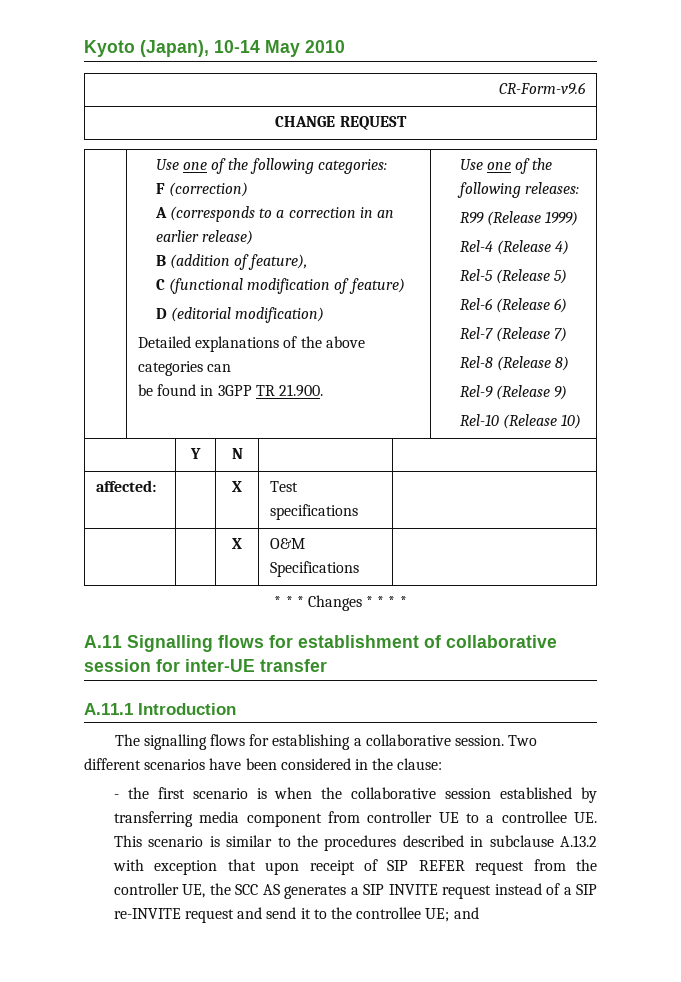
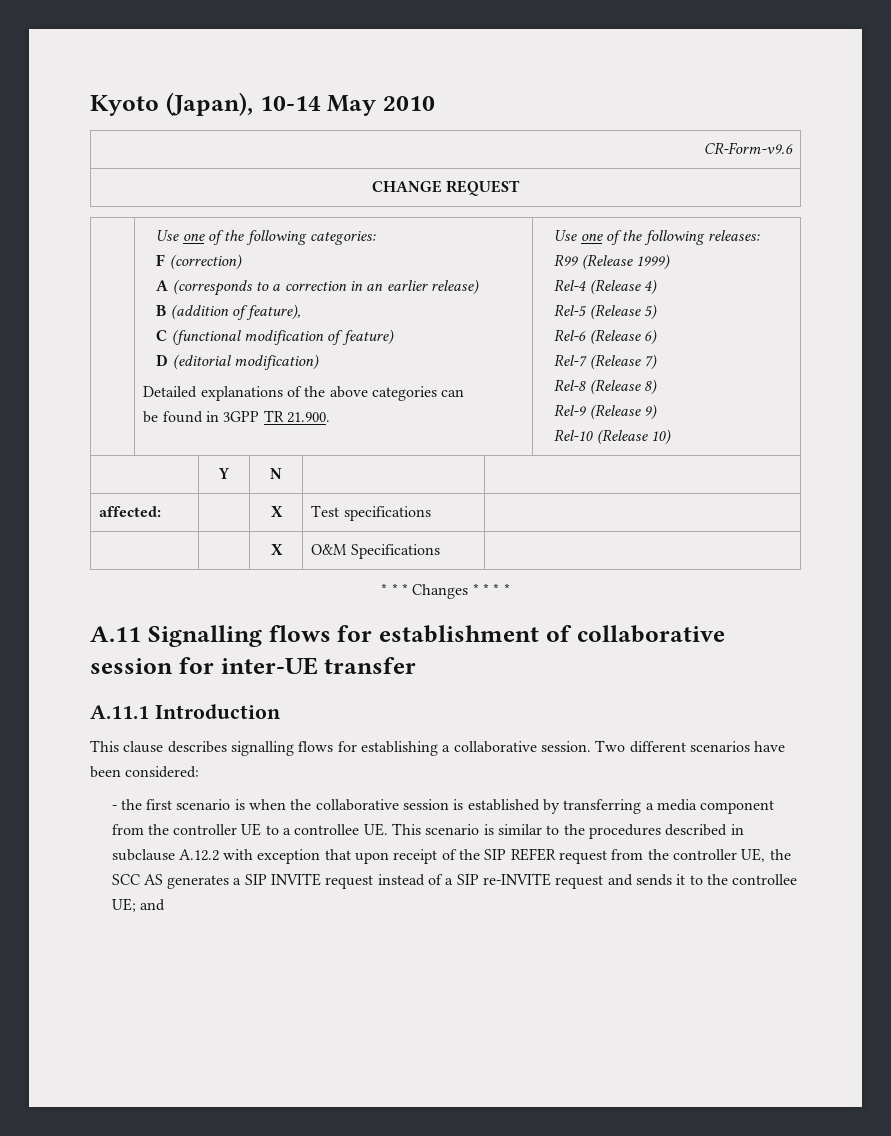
- The signalling flows for establishing a collaborative session.
+ This clause describes signalling flows for establishing a collaborative session.
- Two different scenarios have been considered in the clause:
+ Two different scenarios have been considered:
- - the first scenario is when the collaborative session established by transferring media component from controller UE to a controllee UE. This scenario is similar to the procedures described in subclause A.13.2 with exception that upon receipt of SIP REFER request from the controller UE, the SCC AS generates a SIP INVITE request instead of a SIP re-INVITE request and send it to the controllee UE;
+ - the first scenario is when the collaborative session is established by transferring a media component from the controller UE to a controllee UE. This scenario is similar to the procedures described in subclause A.12.2 with exception that upon receipt of the SIP REFER request from the controller UE, the SCC AS generates a SIP INVITE request instead of a SIP re-INVITE request and sends it to the controllee UE;

